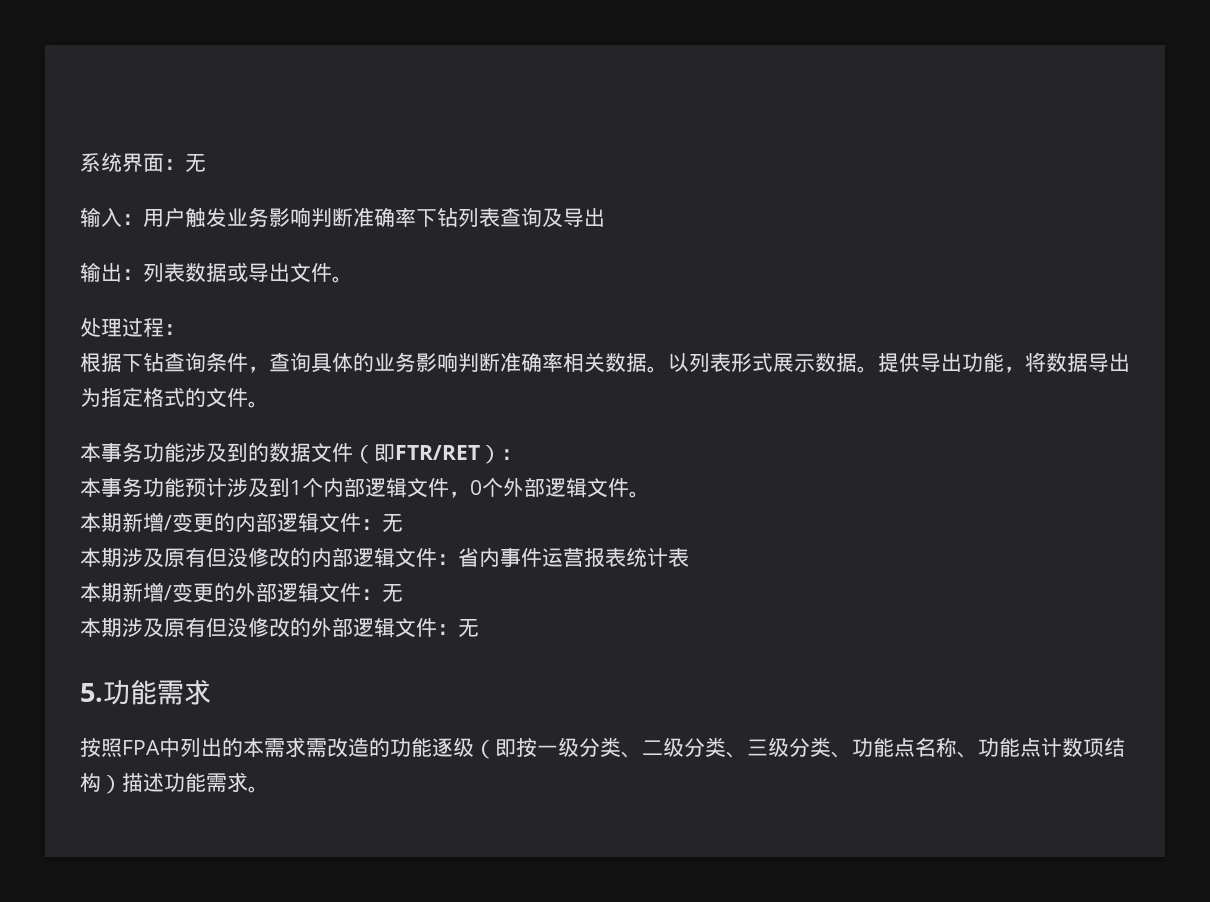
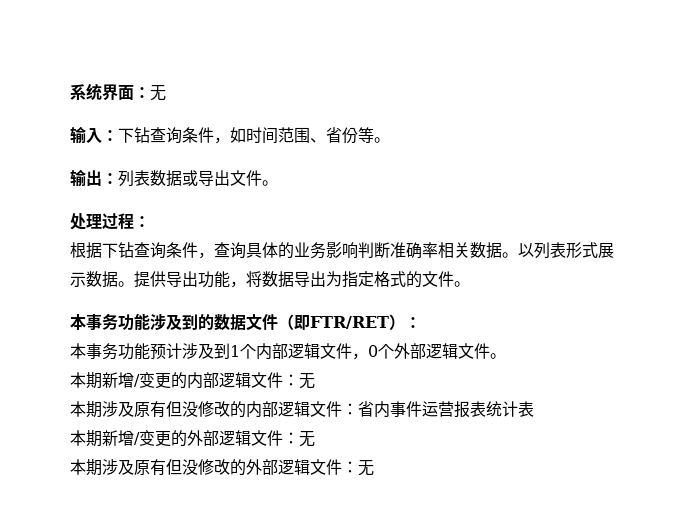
- 输入：用户触发业务影响判断准确率下钻列表查询及导出
+ 输入：下钻查询条件，如时间范围、省份等。
- 5.功能需求
- 按照FPA中列出的本需求需改造的功能逐级（即按一级分类、二级分类、三级分类、功能点名称、功能点计数项结构）描述功能需求。

